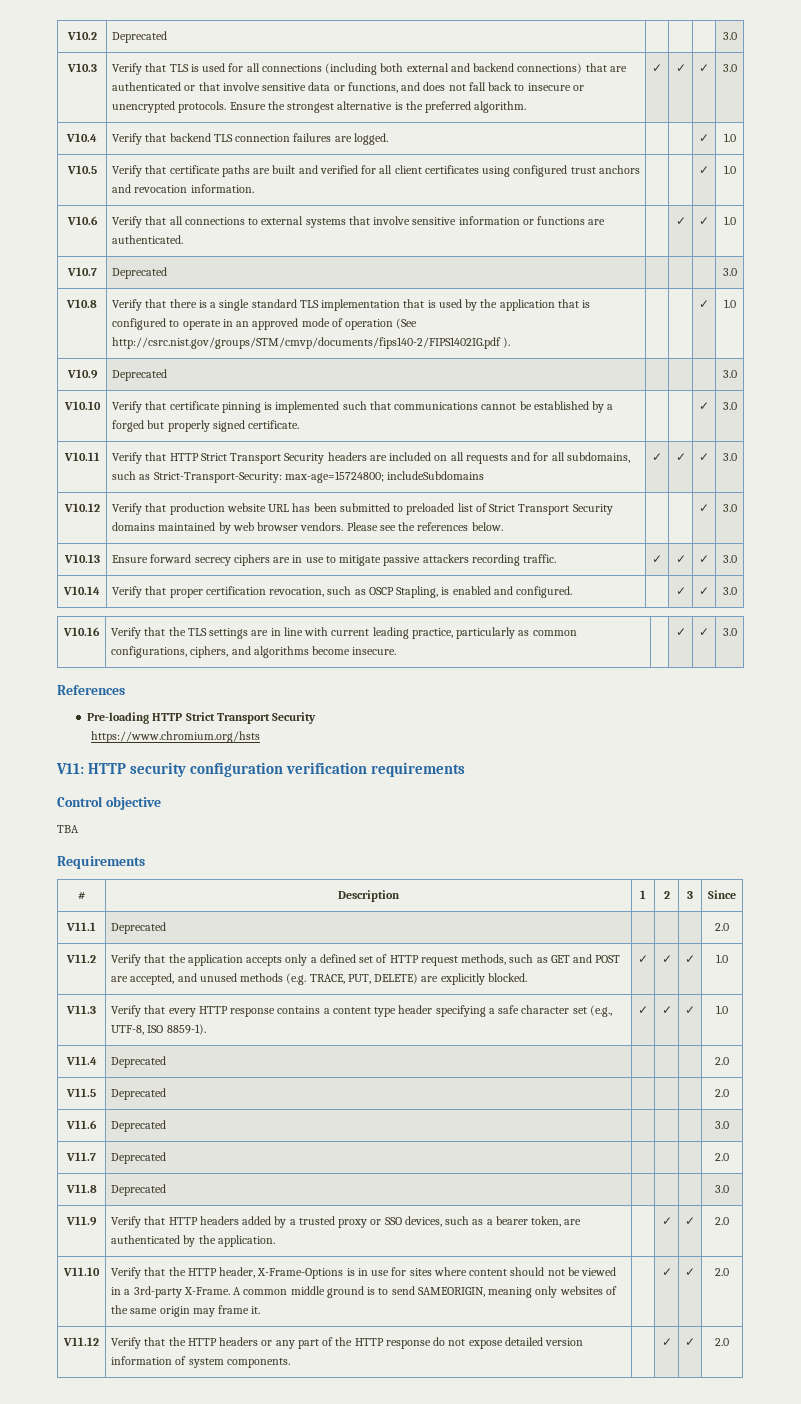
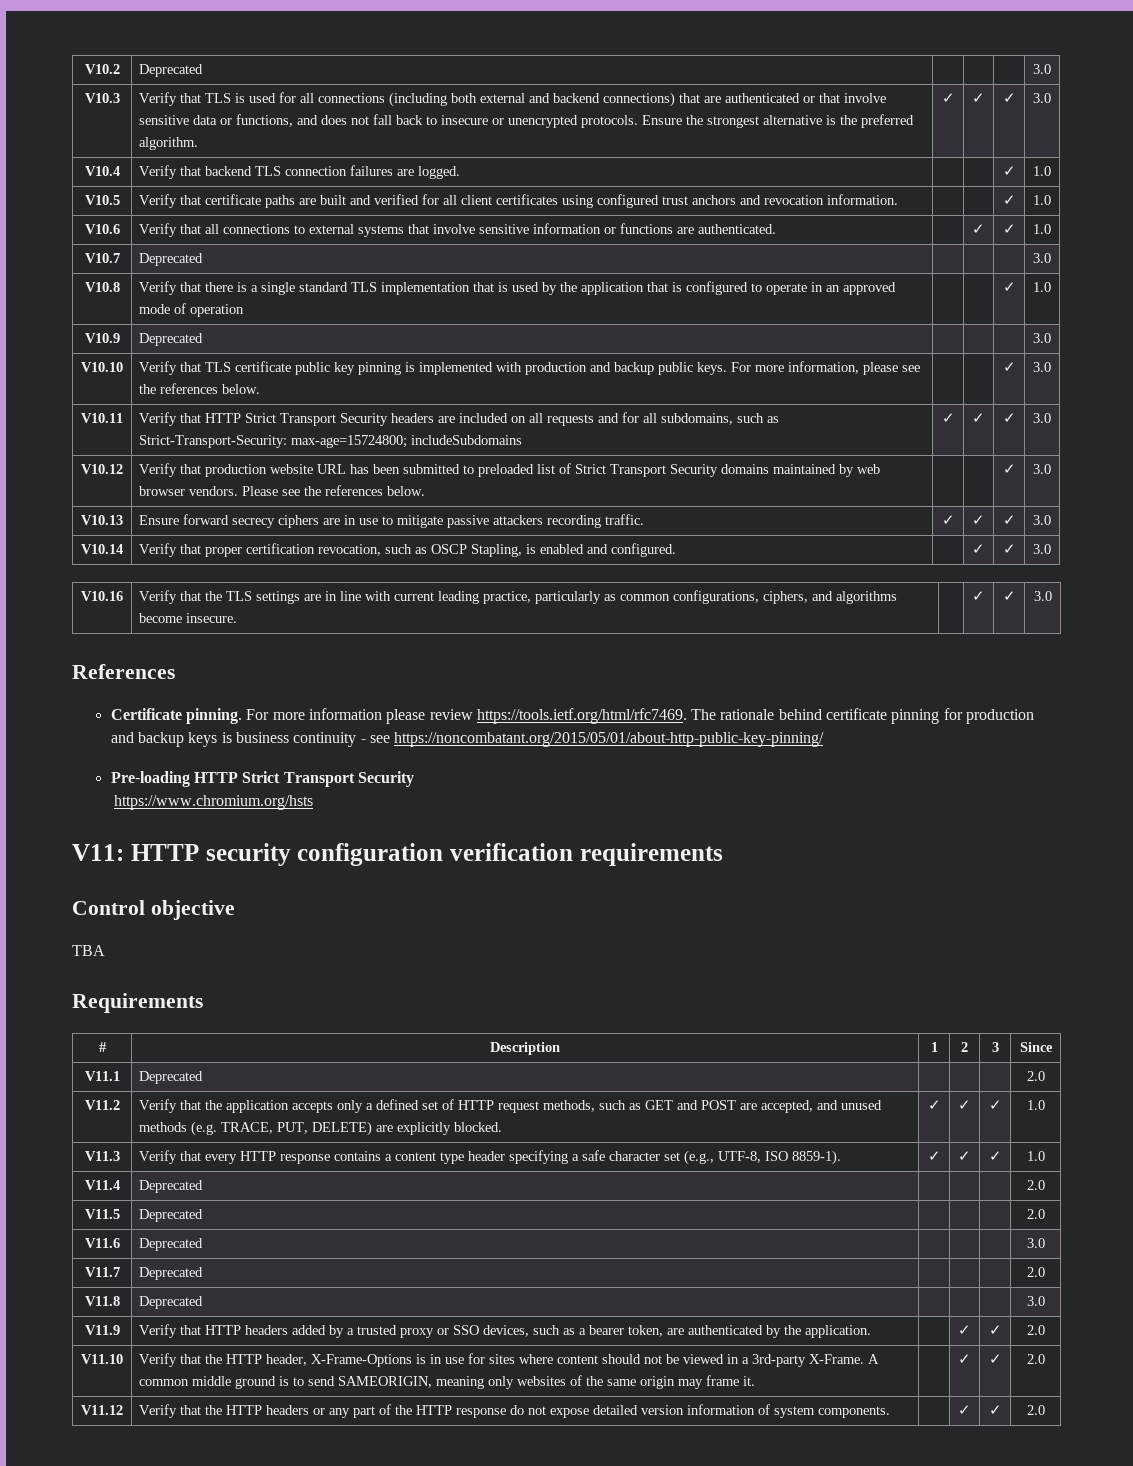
- V10.8 | Verify that there is a single standard TLS implementation that is used by the application that is configured to operate in an approved mode of operation (See http://csrc.nist.gov/groups/STM/cmvp/documents/fips140-2/FIPS1402IG.pdf ). | | | ✓ | 1.0
+ V10.8 | Verify that there is a single standard TLS implementation that is used by the application that is configured to operate in an approved mode of operation | | | ✓ | 1.0
- V10.10 | Verify that certificate pinning is implemented such that communications cannot be established by a forged but properly signed certificate. | | | ✓ | 3.0
+ V10.10 | Verify that TLS certificate public key pinning is implemented with production and backup public keys. For more information, please see the references below. | | | ✓ | 3.0
+ Certificate pinning. For more information please review https://tools.ietf.org/html/rfc7469. The rationale behind certificate pinning for production and backup keys is business continuity - see https://noncombatant.org/2015/05/01/about-http-public-key-pinning/

